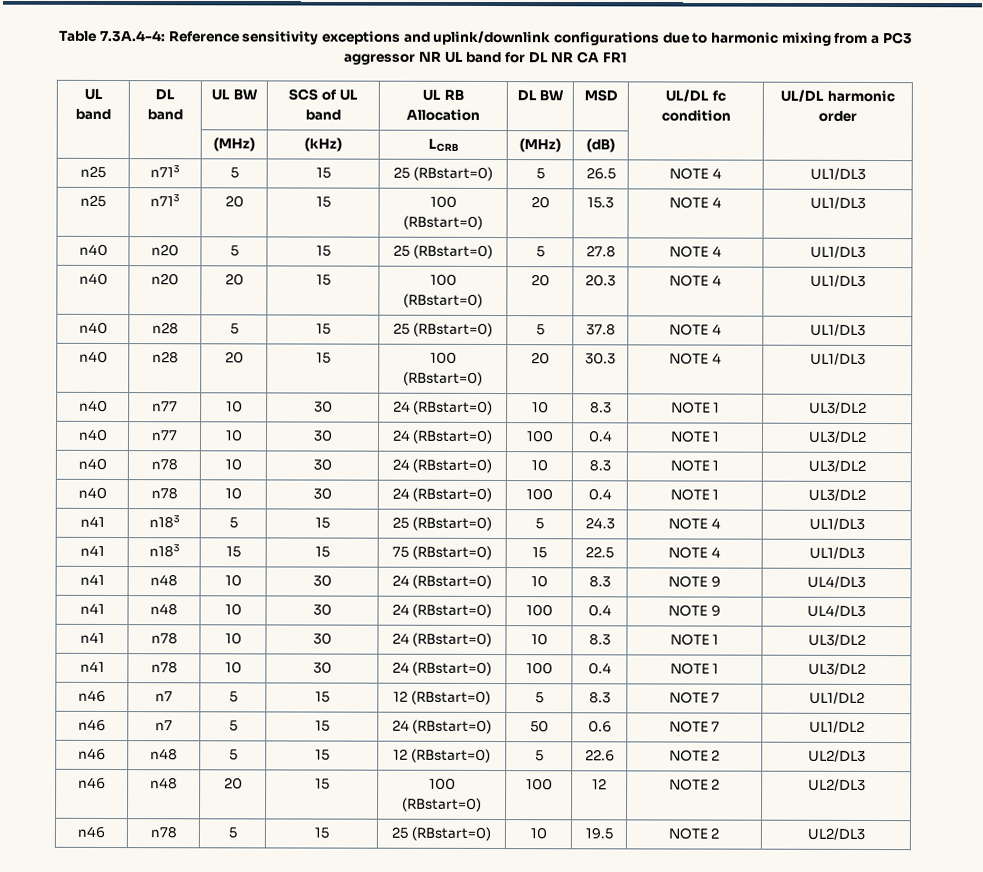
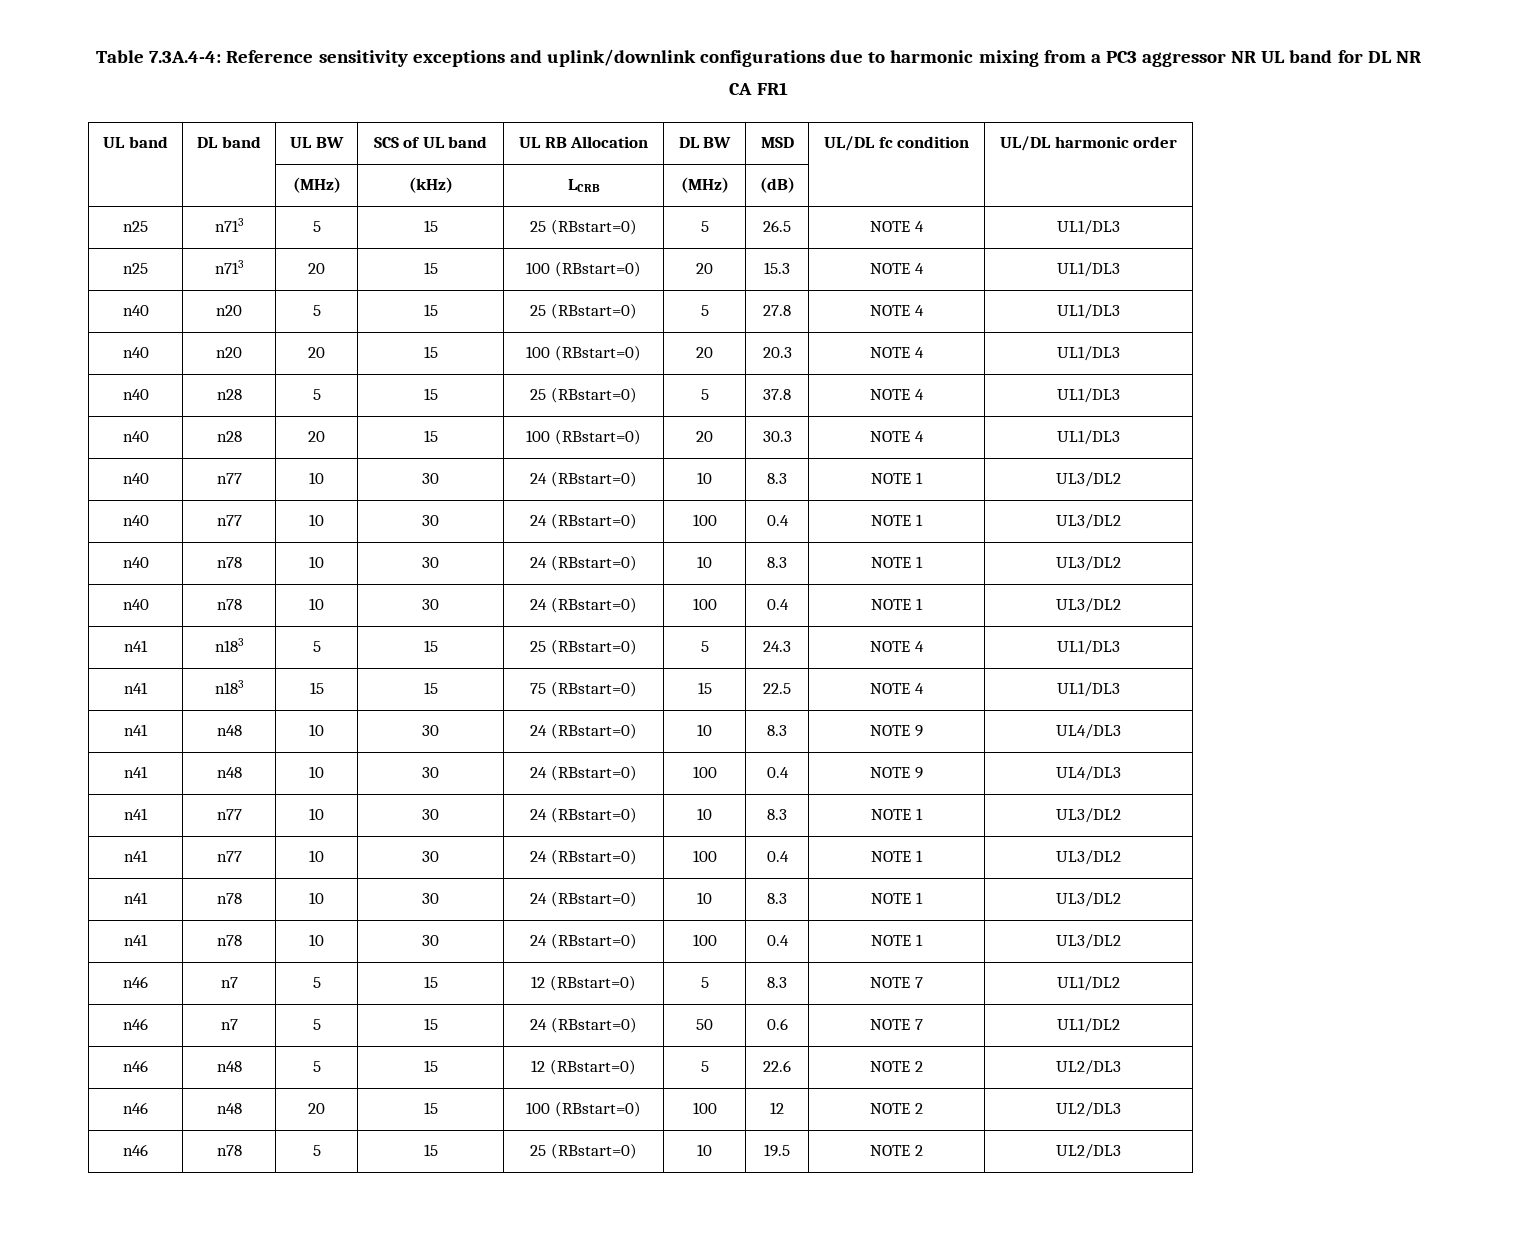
+ n41 | n77 | 10 | 30 | 24 (RBstart=0) | 10 | 8.3 | NOTE 1 | UL3/DL2
+ n41 | n77 | 10 | 30 | 24 (RBstart=0) | 100 | 0.4 | NOTE 1 | UL3/DL2

